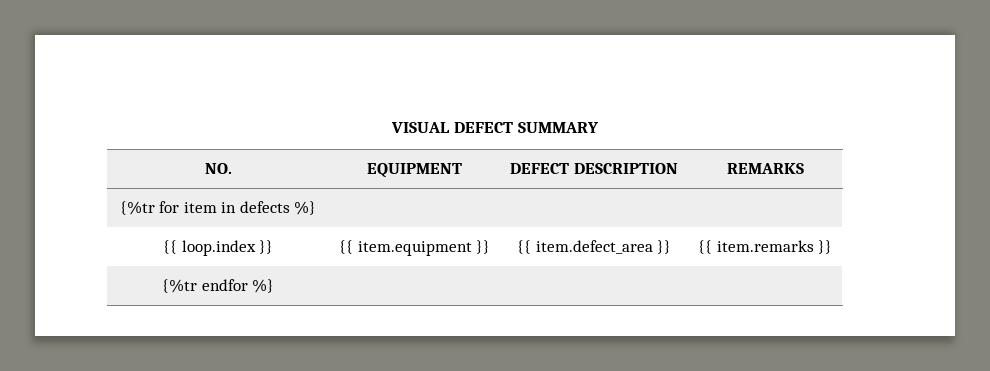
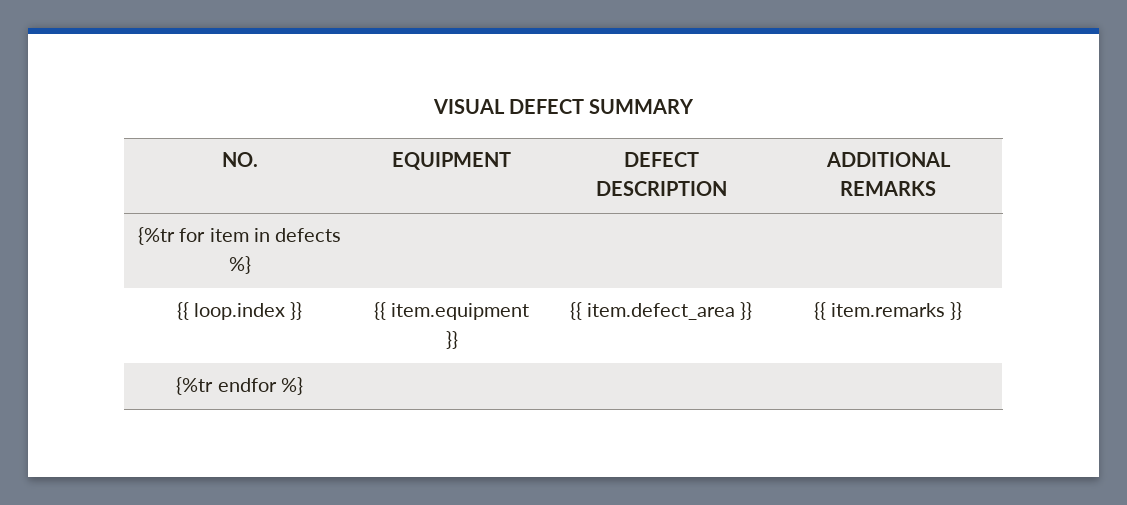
- NO. | EQUIPMENT | DEFECT DESCRIPTION | REMARKS
+ NO. | EQUIPMENT | DEFECT DESCRIPTION | ADDITIONAL REMARKS

